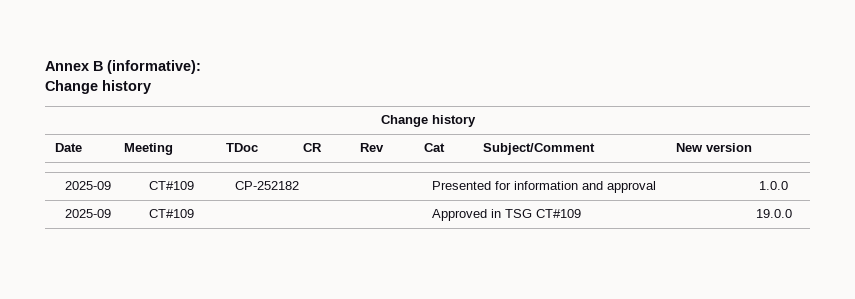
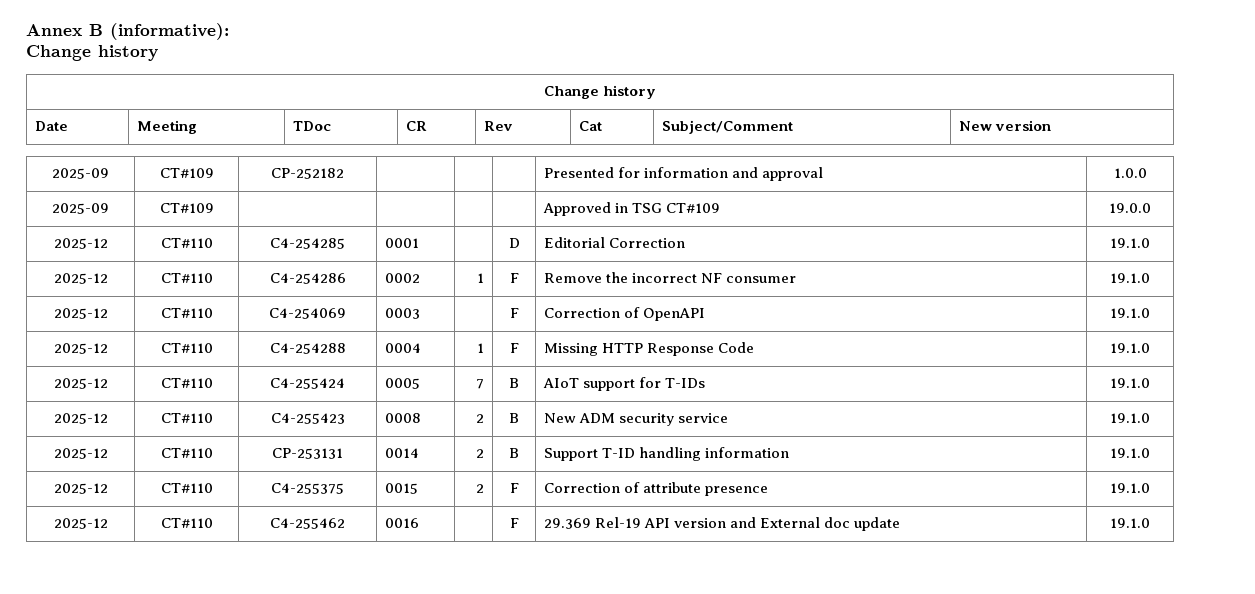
+ 2025-12 | CT#110 | C4-254285 | 0001 | | D | Editorial Correction | 19.1.0
+ 2025-12 | CT#110 | C4-254286 | 0002 | 1 | F | Remove the incorrect NF consumer | 19.1.0
+ 2025-12 | CT#110 | C4-254069 | 0003 | | F | Correction of OpenAPI | 19.1.0
+ 2025-12 | CT#110 | C4-254288 | 0004 | 1 | F | Missing HTTP Response Code | 19.1.0
+ 2025-12 | CT#110 | C4-255424 | 0005 | 7 | B | AIoT support for T-IDs | 19.1.0
+ 2025-12 | CT#110 | C4-255423 | 0008 | 2 | B | New ADM security service | 19.1.0
+ 2025-12 | CT#110 | CP-253131 | 0014 | 2 | B | Support T-ID handling information | 19.1.0
+ 2025-12 | CT#110 | C4-255375 | 0015 | 2 | F | Correction of attribute presence | 19.1.0
+ 2025-12 | CT#110 | C4-255462 | 0016 | | F | 29.369 Rel-19 API version and External doc update | 19.1.0

